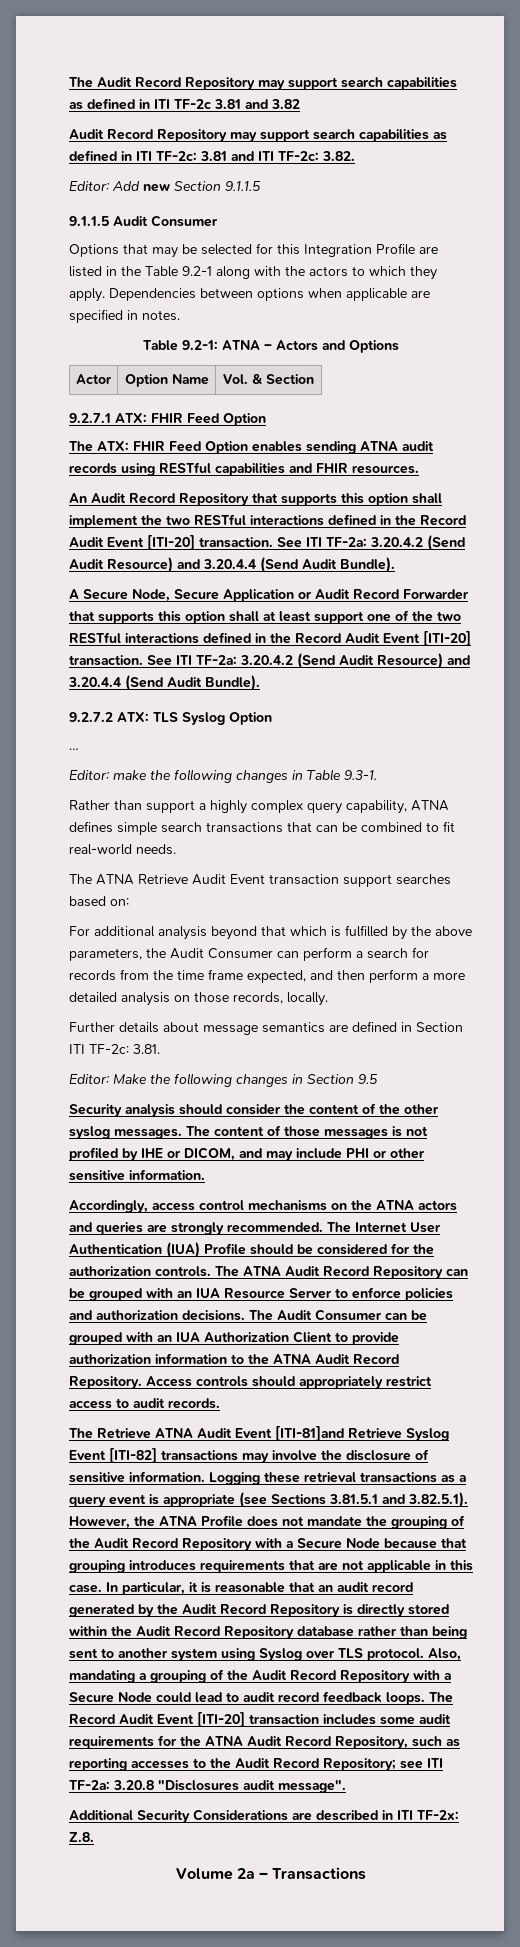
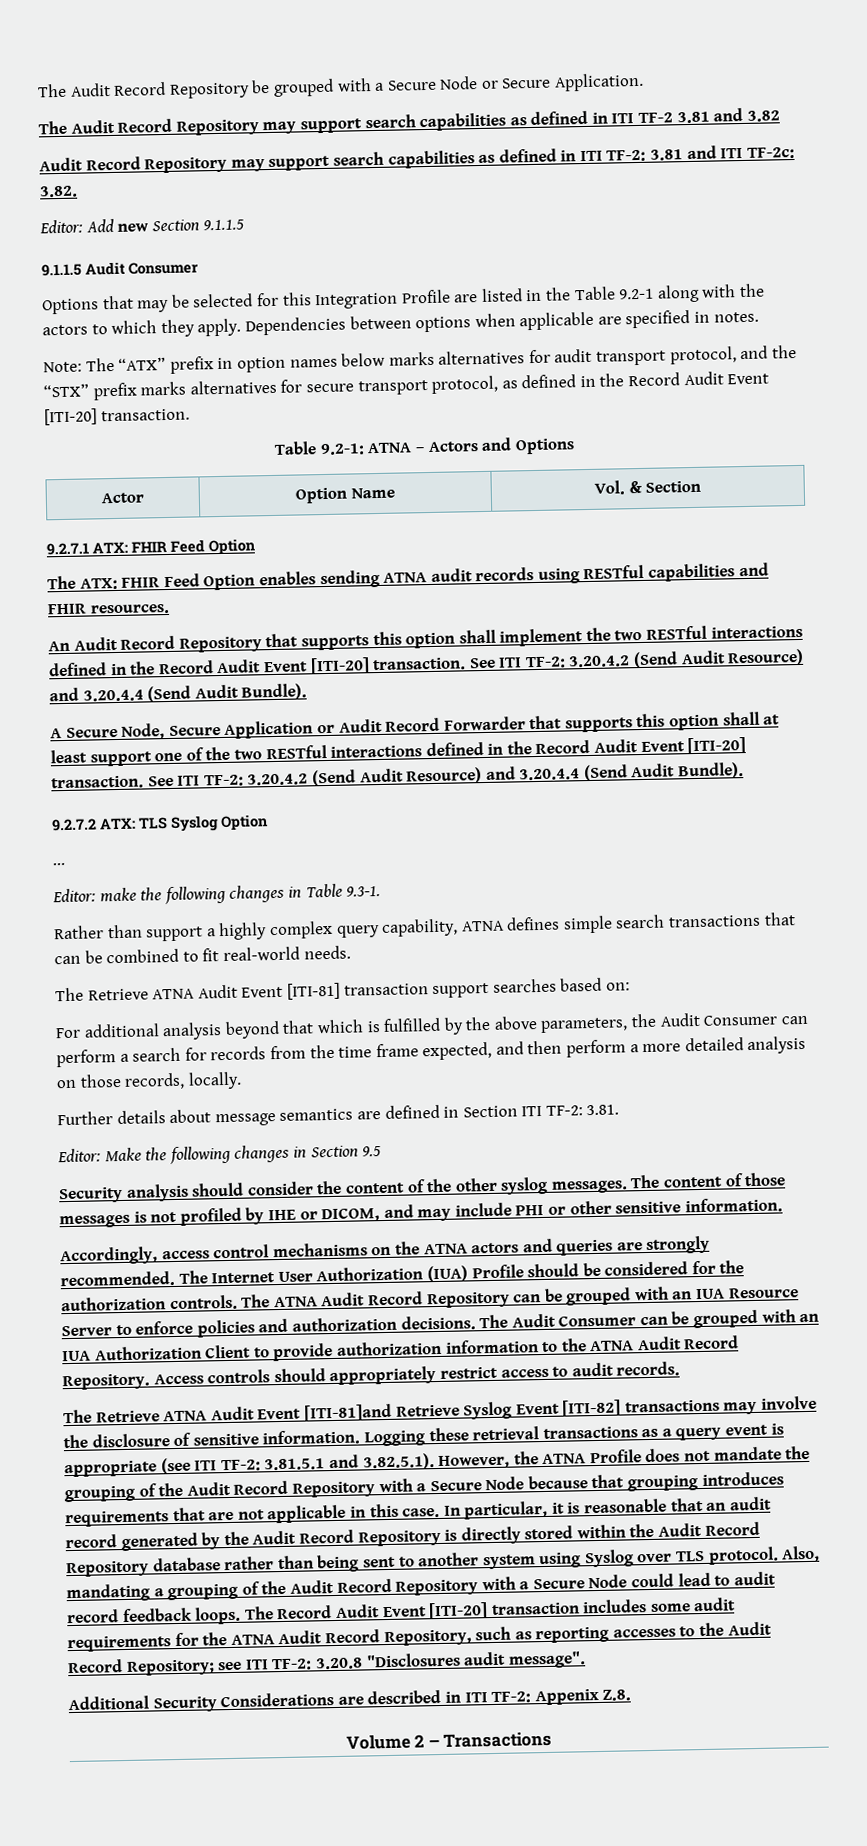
- The Audit Record Repository may support search capabilities as defined in ITI TF-2c 3.81 and 3.82
+ The Audit Record Repository be grouped with a Secure Node or Secure Application.
+ The Audit Record Repository may support search capabilities as defined in ITI TF-2 3.81 and 3.82
- Audit Record Repository may support search capabilities as defined in ITI TF-2c: 3.81 and ITI TF-2c: 3.82.
+ Audit Record Repository may support search capabilities as defined in ITI TF-2: 3.81 and ITI TF-2c: 3.82.
+ Note: The “ATX” prefix in option names below marks alternatives for audit transport protocol, and the “STX” prefix marks alternatives for secure transport protocol, as defined in the Record Audit Event [ITI-20] transaction.
- An Audit Record Repository that supports this option shall implement the two RESTful interactions defined in the Record Audit Event [ITI-20] transaction. See ITI TF-2a: 3.20.4.2 (Send Audit Resource) and 3.20.4.4 (Send Audit Bundle).
+ An Audit Record Repository that supports this option shall implement the two RESTful interactions defined in the Record Audit Event [ITI-20] transaction. See ITI TF-2: 3.20.4.2 (Send Audit Resource) and 3.20.4.4 (Send Audit Bundle).
- A Secure Node, Secure Application or Audit Record Forwarder that supports this option shall at least support one of the two RESTful interactions defined in the Record Audit Event [ITI-20] transaction. See ITI TF-2a: 3.20.4.2 (Send Audit Resource) and 3.20.4.4 (Send Audit Bundle).
+ A Secure Node, Secure Application or Audit Record Forwarder that supports this option shall at least support one of the two RESTful interactions defined in the Record Audit Event [ITI-20] transaction. See ITI TF-2: 3.20.4.2 (Send Audit Resource) and 3.20.4.4 (Send Audit Bundle).
- The ATNA Retrieve Audit Event transaction support searches based on:
+ The Retrieve ATNA Audit Event [ITI-81] transaction support searches based on:
- Further details about message semantics are defined in Section ITI TF-2c: 3.81.
+ Further details about message semantics are defined in Section ITI TF-2: 3.81.
- The Internet User Authentication (IUA) Profile should be considered for the authorization controls.
+ The Internet User Authorization (IUA) Profile should be considered for the authorization controls.
- Logging these retrieval transactions as a query event is appropriate (see Sections 3.81.5.1 and 3.82.5.1). However, the ATNA Profile does not mandate the grouping of the Audit Record Repository with a Secure Node because that grouping introduces requirements that are not applicable in this case.
+ Logging these retrieval transactions as a query event is appropriate (see ITI TF-2: 3.81.5.1 and 3.82.5.1). However, the ATNA Profile does not mandate the grouping of the Audit Record Repository with a Secure Node because that grouping introduces requirements that are not applicable in this case.
- The Record Audit Event [ITI-20] transaction includes some audit requirements for the ATNA Audit Record Repository, such as reporting accesses to the Audit Record Repository; see ITI TF-2a: 3.20.8 "Disclosures audit message".
+ The Record Audit Event [ITI-20] transaction includes some audit requirements for the ATNA Audit Record Repository, such as reporting accesses to the Audit Record Repository; see ITI TF-2: 3.20.8 "Disclosures audit message".
- Additional Security Considerations are described in ITI TF-2x: Z.8.
+ Additional Security Considerations are described in ITI TF-2: Appenix Z.8.
- Volume 2a – Transactions
+ Volume 2 – Transactions

